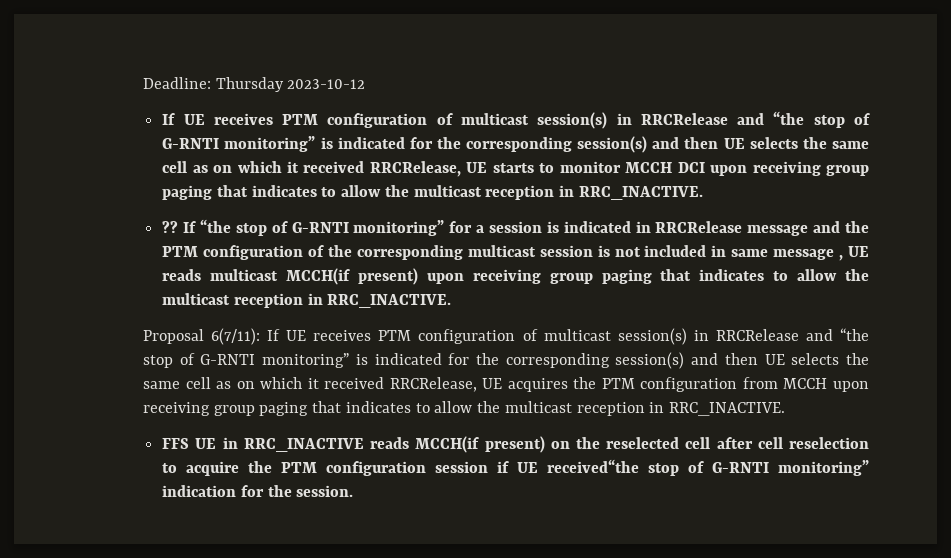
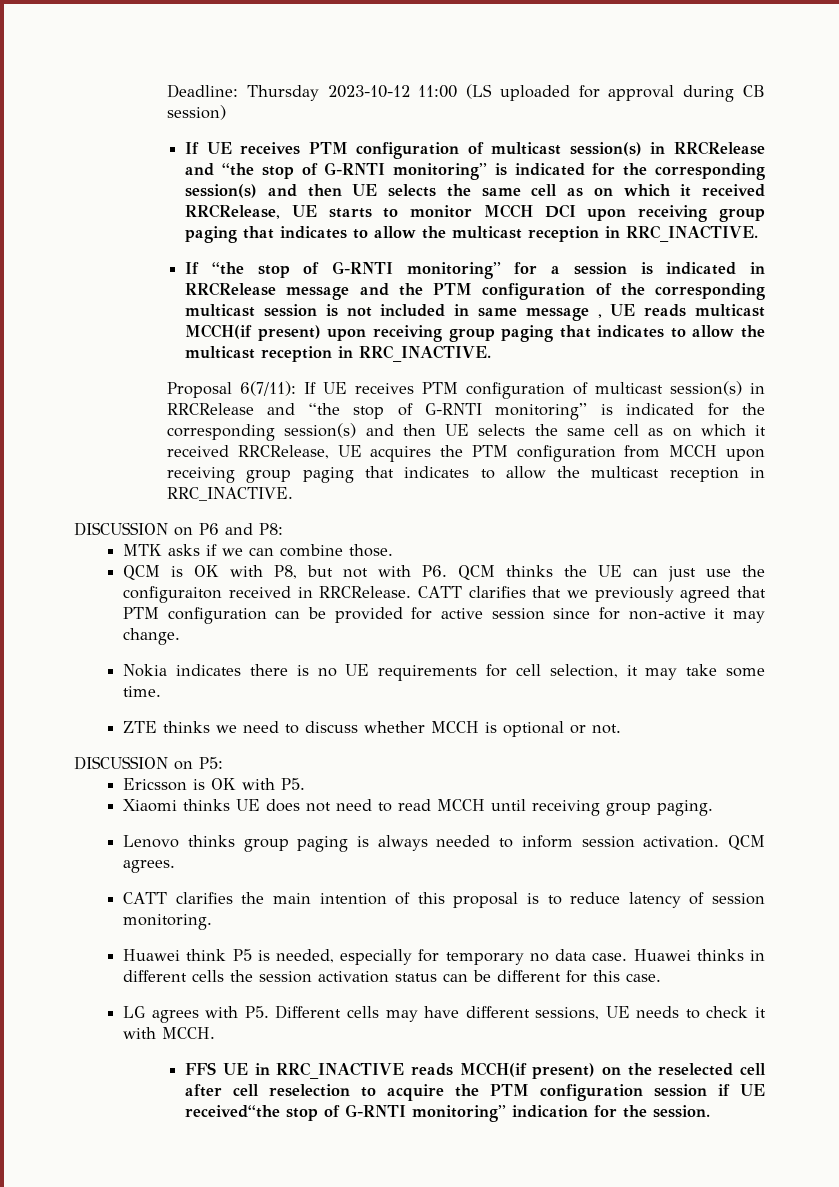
- Deadline: Thursday 2023-10-12
+ Deadline: Thursday 2023-10-12 11:00 (LS uploaded for approval during CB session)
- ??
+ DISCUSSION on P6 and P8:
+ MTK asks if we can combine those.
+ QCM is OK with P8, but not with P6. QCM thinks the UE can just use the configuraiton received in RRCRelease. CATT clarifies that we previously agreed that PTM configuration can be provided for active session since for non-active it may change.
+ Nokia indicates there is no UE requirements for cell selection, it may take some time.
+ ZTE thinks we need to discuss whether MCCH is optional or not.
+ DISCUSSION on P5:
+ Ericsson is OK with P5.
+ Xiaomi thinks UE does not need to read MCCH until receiving group paging.
+ Lenovo thinks group paging is always needed to inform session activation. QCM agrees.
+ CATT clarifies the main intention of this proposal is to reduce latency of session monitoring.
+ Huawei think P5 is needed, especially for temporary no data case. Huawei thinks in different cells the session activation status can be different for this case.
+ LG agrees with P5. Different cells may have different sessions, UE needs to check it with MCCH.

